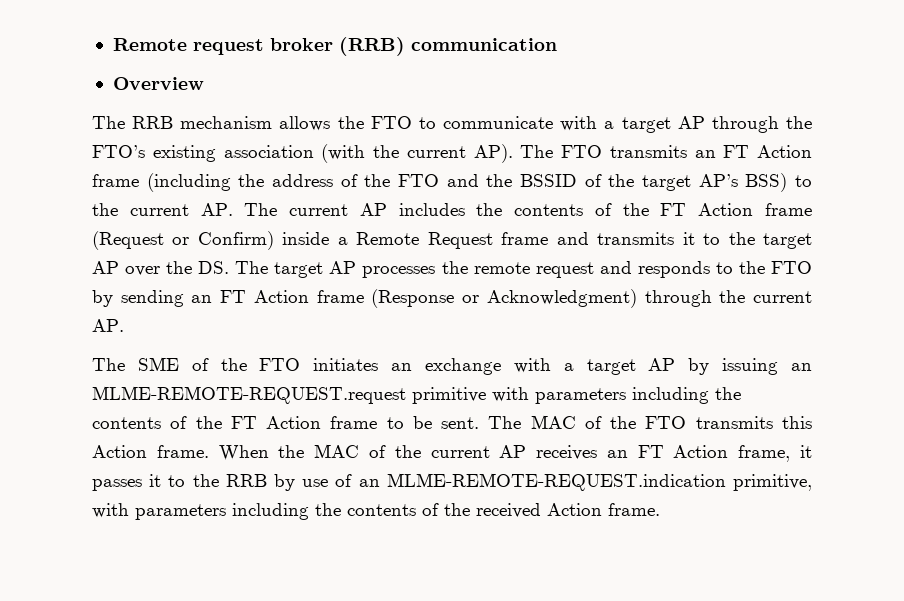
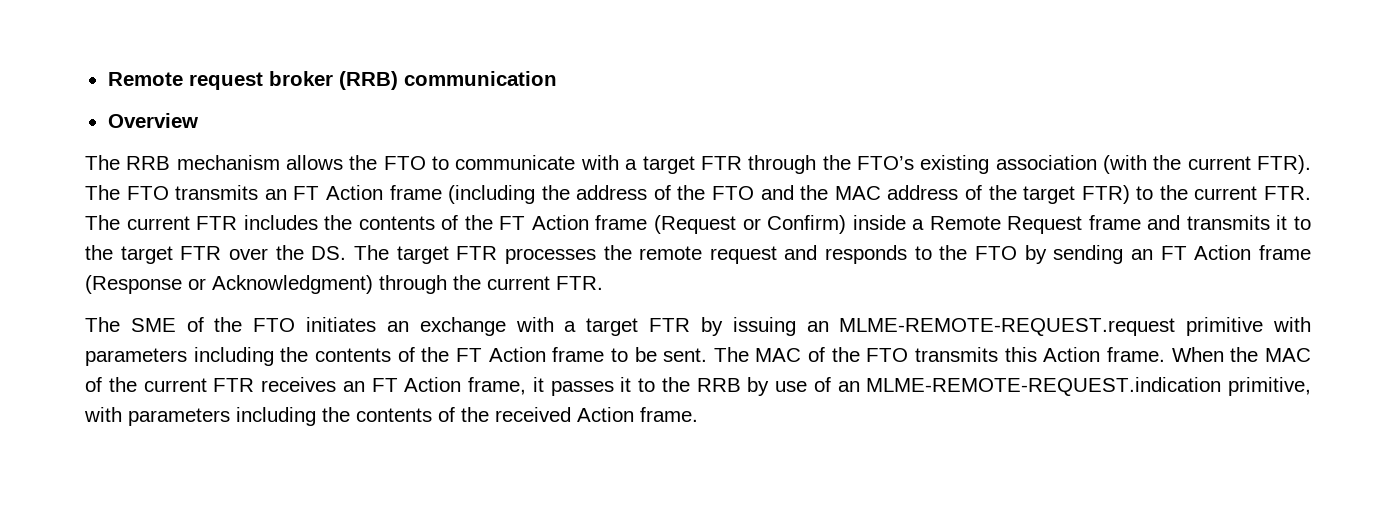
- The RRB mechanism allows the FTO to communicate with a target AP through the FTO’s existing association (with the current AP). The FTO transmits an FT Action frame (including the address of the FTO and the BSSID of the target AP’s BSS) to the current AP. The current AP includes the contents of the FT Action frame (Request or Confirm) inside a Remote Request frame and transmits it to the target AP over the DS. The target AP processes the remote request and responds to the FTO by sending an FT Action frame (Response or Acknowledgment) through the current AP.
+ The RRB mechanism allows the FTO to communicate with a target FTR through the FTO’s existing association (with the current FTR). The FTO transmits an FT Action frame (including the address of the FTO and the MAC address of the target FTR) to the current FTR. The current FTR includes the contents of the FT Action frame (Request or Confirm) inside a Remote Request frame and transmits it to the target FTR over the DS. The target FTR processes the remote request and responds to the FTO by sending an FT Action frame (Response or Acknowledgment) through the current FTR.
- The SME of the FTO initiates an exchange with a target AP by issuing an MLME-REMOTE-REQUEST.request primitive with parameters including the contents of the FT Action frame to be sent.
+ The SME of the FTO initiates an exchange with a target FTR by issuing an MLME-REMOTE-REQUEST.request primitive with parameters including the contents of the FT Action frame to be sent.
- When the MAC of the current AP receives an FT Action frame, it passes it to the RRB by use of an MLME-REMOTE-REQUEST.indication primitive, with parameters including the contents of the received Action frame.
+ When the MAC of the current FTR receives an FT Action frame, it passes it to the RRB by use of an MLME-REMOTE-REQUEST.indication primitive, with parameters including the contents of the received Action frame.

